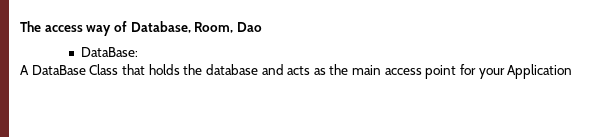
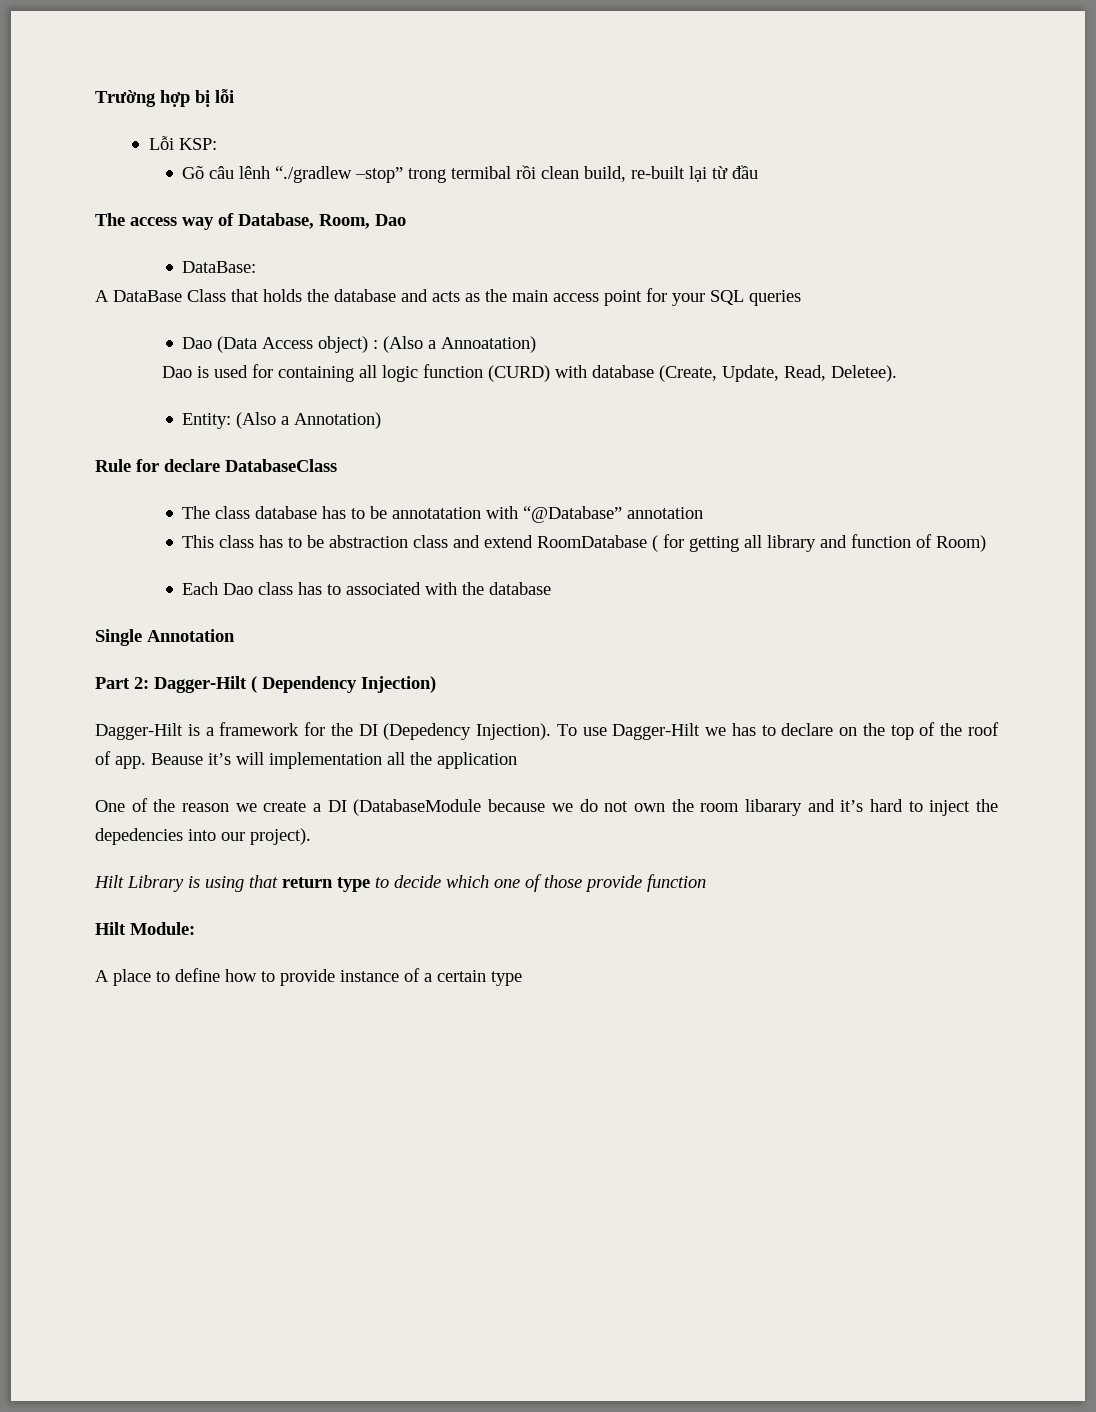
+ Trường hợp bị lỗi
+ Lỗi KSP:
+ Gõ câu lênh “./gradlew –stop” trong termibal rồi clean build, re-built lại từ đầu
- A DataBase Class that holds the database and acts as the main access point for your Application
+ A DataBase Class that holds the database and acts as the main access point for your SQL queries
+ Dao (Data Access object) : (Also a Annoatation)
+ Dao is used for containing all logic function (CURD) with database (Create, Update, Read, Deletee).
+ Entity: (Also a Annotation)
+ Rule for declare DatabaseClass
+ The class database has to be annotatation with “@Database” annotation
+ This class has to be abstraction class and extend RoomDatabase ( for getting all library and function of Room)
+ Each Dao class has to associated with the database
+ Single Annotation
+ Part 2: Dagger-Hilt ( Dependency Injection)
+ Dagger-Hilt is a framework for the DI (Depedency Injection). To use Dagger-Hilt we has to declare on the top of the roof of app. Beause it’s will implementation all the application
+ One of the reason we create a DI (DatabaseModule because we do not own the room libarary and it’s hard to inject the depedencies into our project).
+ Hilt Library is using that return type to decide which one of those provide function
+ Hilt Module:
+ A place to define how to provide instance of a certain type

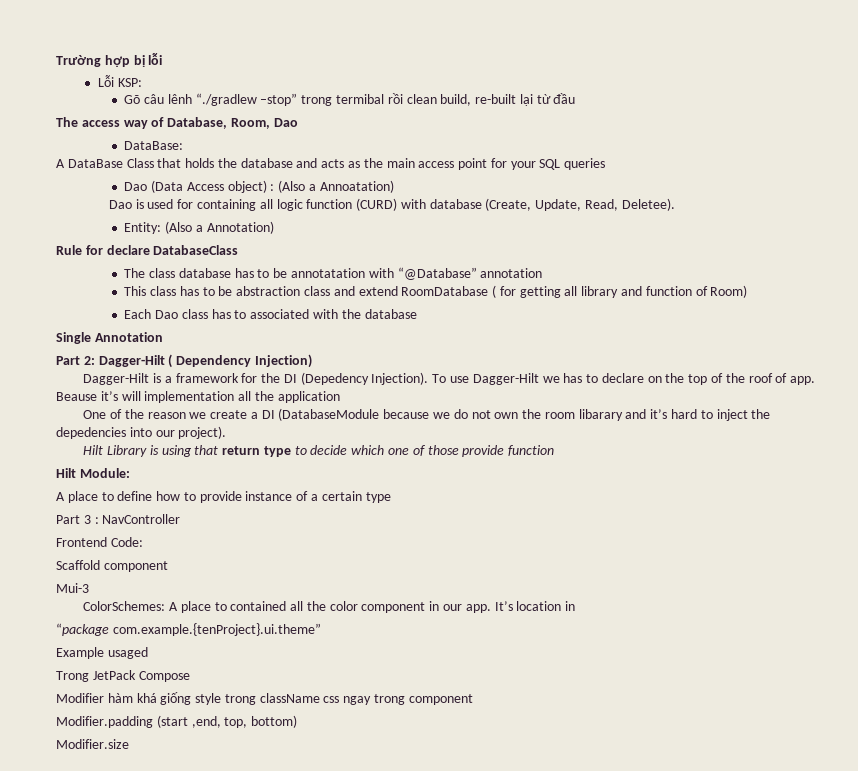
+ Part 3 : NavController
+ Frontend Code:
+ Scaffold component
+ Mui-3
+ ColorSchemes: A place to contained all the color component in our app. It’s location in
+ “package com.example.{tenProject}.ui.theme”
+ Example usaged
+ Trong JetPack Compose
+ Modifier hàm khá giống style trong className css ngay trong component
+ Modifier.padding (start ,end, top, bottom)
+ Modifier.size

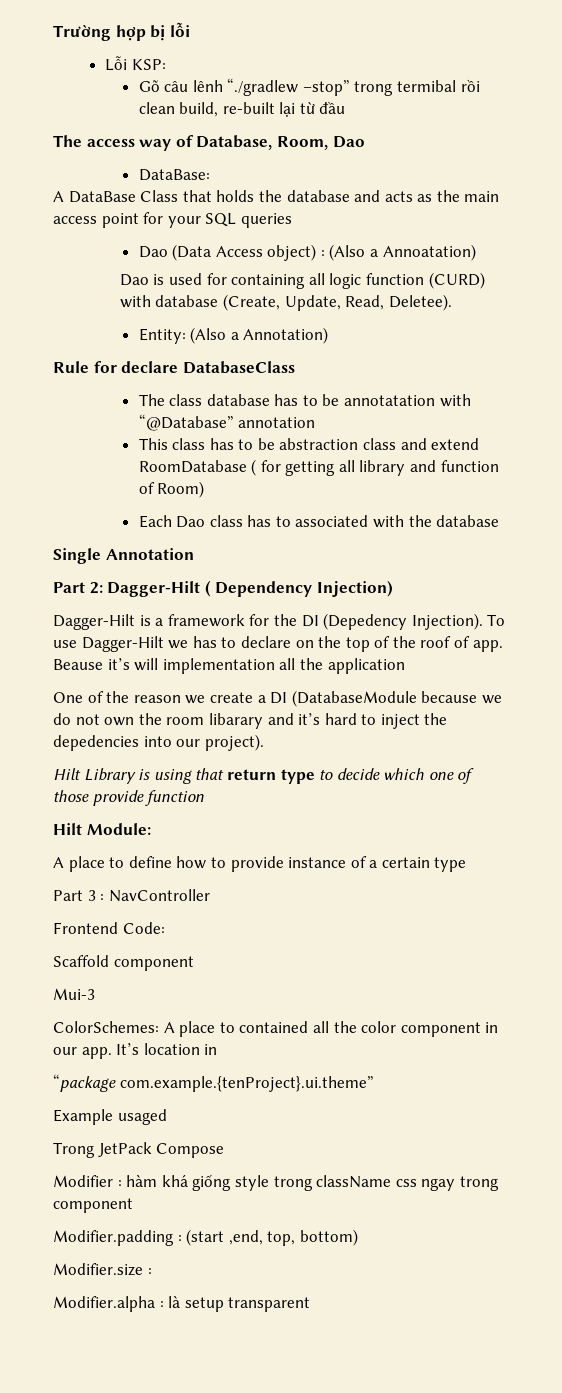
- Modifier hàm khá giống style trong className css ngay trong component
+ Modifier : hàm khá giống style trong className css ngay trong component
- Modifier.padding (start ,end, top, bottom)
+ Modifier.padding : (start ,end, top, bottom)
- Modifier.size
+ Modifier.size :
+ Modifier.alpha : là setup transparent

